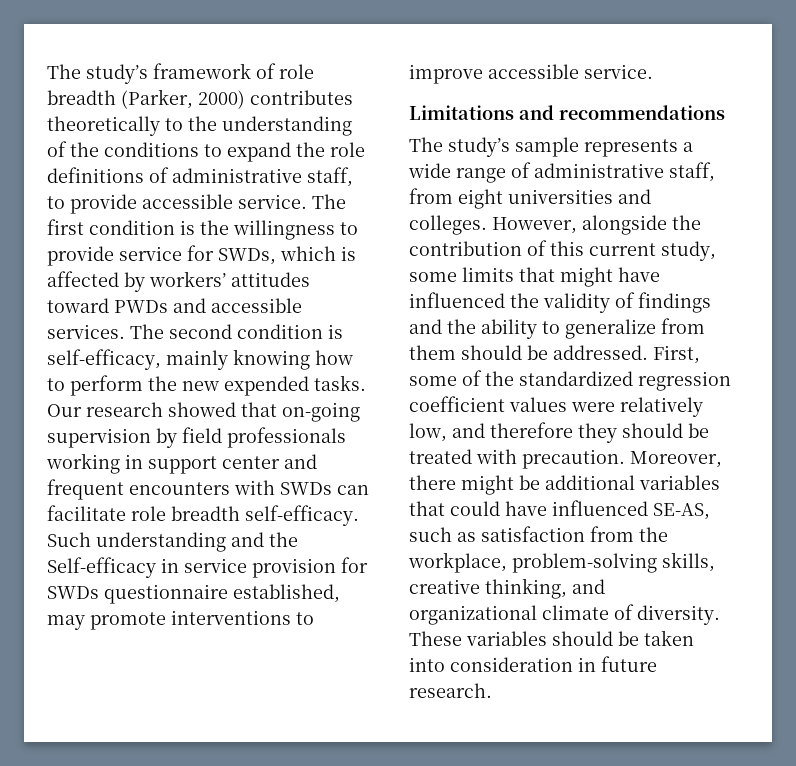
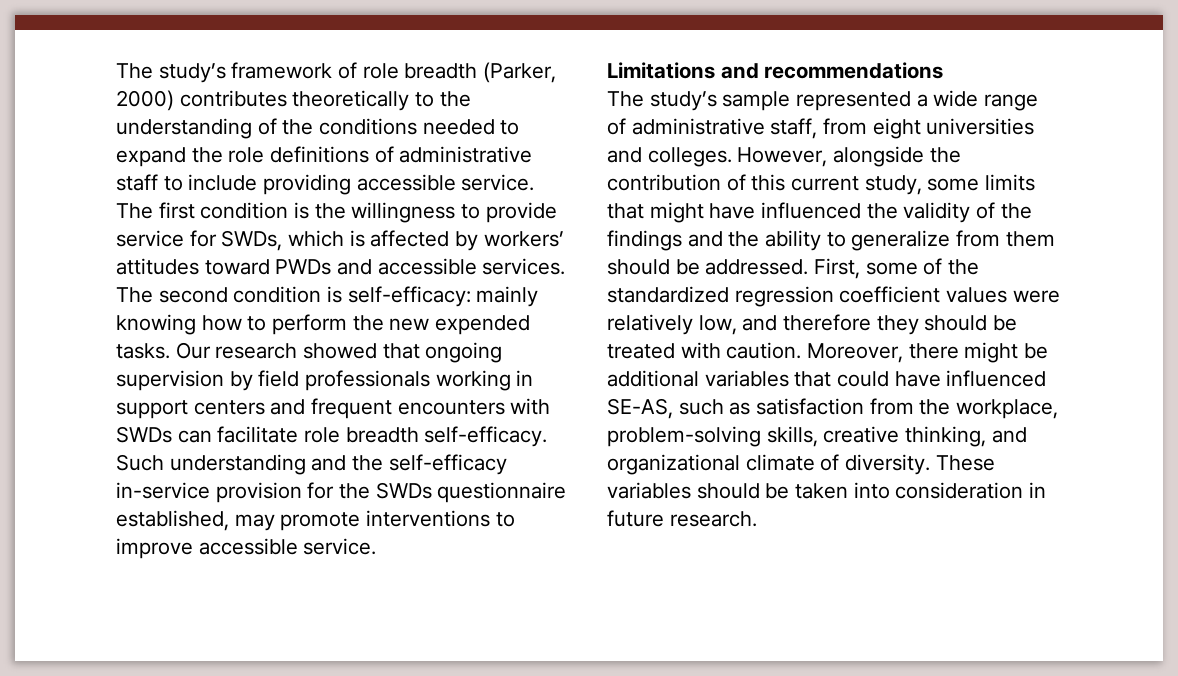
- The study’s framework of role breadth (Parker, 2000) contributes theoretically to the understanding of the conditions to expand the role definitions of administrative staff, to provide accessible service.
+ The study’s framework of role breadth (Parker, 2000) contributes theoretically to the understanding of the conditions needed to expand the role definitions of administrative staff to include providing accessible service.
- The second condition is self-efficacy, mainly knowing how to perform the new expended tasks.
+ The second condition is self-efficacy: mainly knowing how to perform the new expended tasks.
- Our research showed that on-going supervision by field professionals working in support center and frequent encounters with SWDs can facilitate role breadth self-efficacy.
+ Our research showed that ongoing supervision by field professionals working in support centers and frequent encounters with SWDs can facilitate role breadth self-efficacy.
- Such understanding and the Self-efficacy in service provision for SWDs questionnaire established, may promote interventions to improve accessible service.
+ Such understanding and the self-efficacy in-service provision for the SWDs questionnaire established, may promote interventions to improve accessible service.
- The study’s sample represents a wide range of administrative staff, from eight universities and colleges.
+ The study’s sample represented a wide range of administrative staff, from eight universities and colleges.
- However, alongside the contribution of this current study, some limits that might have influenced the validity of findings and the ability to generalize from them should be addressed.
+ However, alongside the contribution of this current study, some limits that might have influenced the validity of the findings and the ability to generalize from them should be addressed.
- First, some of the standardized regression coefficient values were relatively low, and therefore they should be treated with precaution.
+ First, some of the standardized regression coefficient values were relatively low, and therefore they should be treated with caution.

